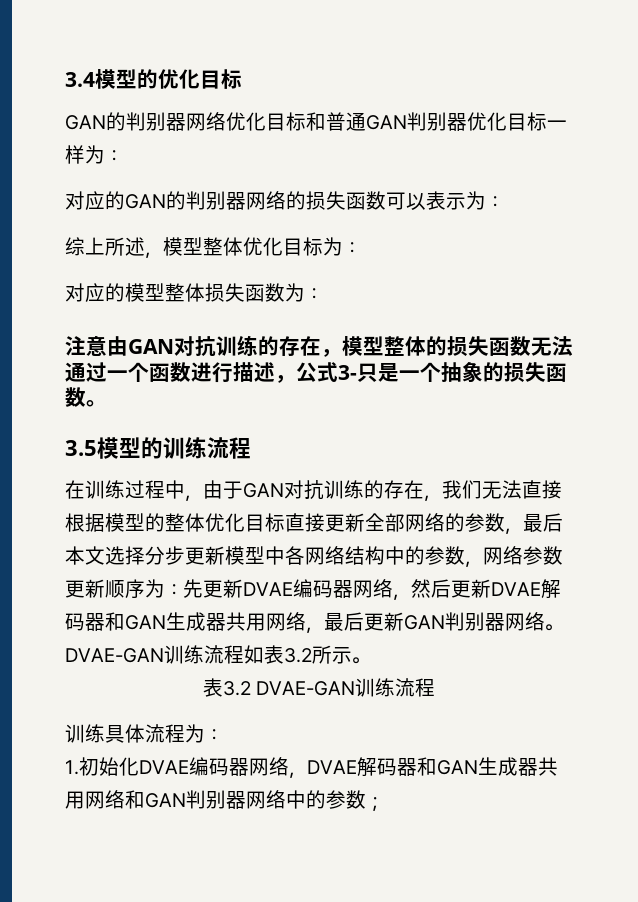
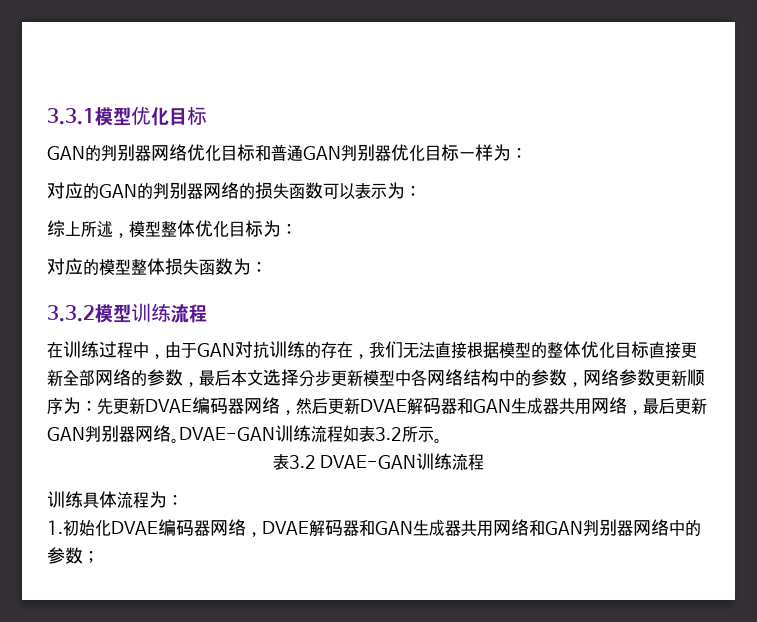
- 3.4模型的优化目标
+ 3.3.1模型优化目标
- 注意由GAN对抗训练的存在，模型整体的损失函数无法通过一个函数进行描述，公式3-只是一个抽象的损失函数。
- 3.5模型的训练流程
+ 3.3.2模型训练流程

